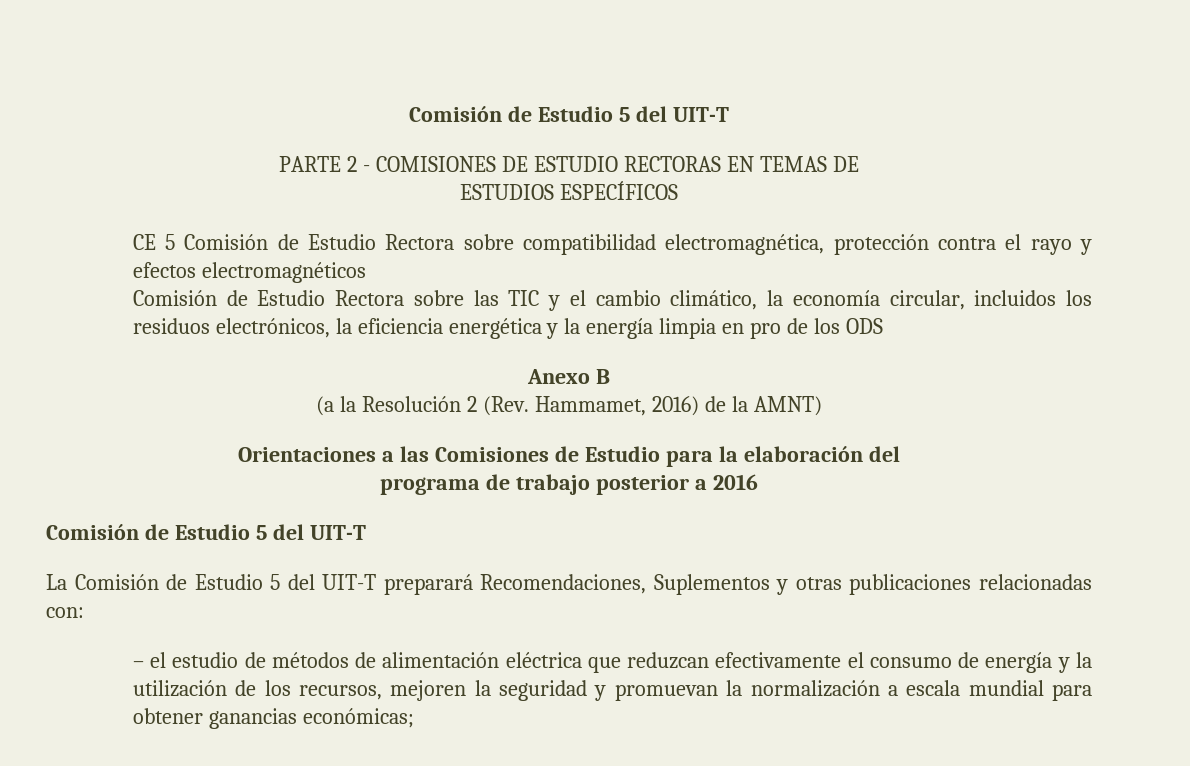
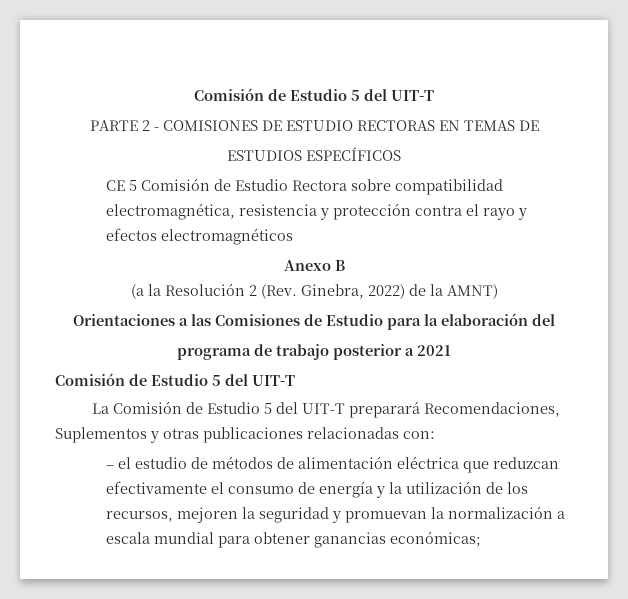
- CE 5 Comisión de Estudio Rectora sobre compatibilidad electromagnética, protección contra el rayo y efectos electromagnéticos
+ CE 5 Comisión de Estudio Rectora sobre compatibilidad electromagnética, resistencia y protección contra el rayo y efectos electromagnéticos
- Comisión de Estudio Rectora sobre las TIC y el cambio climático, la economía circular, incluidos los residuos electrónicos, la eficiencia energética y la energía limpia en pro de los ODS
- (a la Resolución 2 (Rev. Hammamet, 2016) de la AMNT)
+ (a la Resolución 2 (Rev. Ginebra, 2022) de la AMNT)
- programa de trabajo posterior a 2016
+ programa de trabajo posterior a 2021

